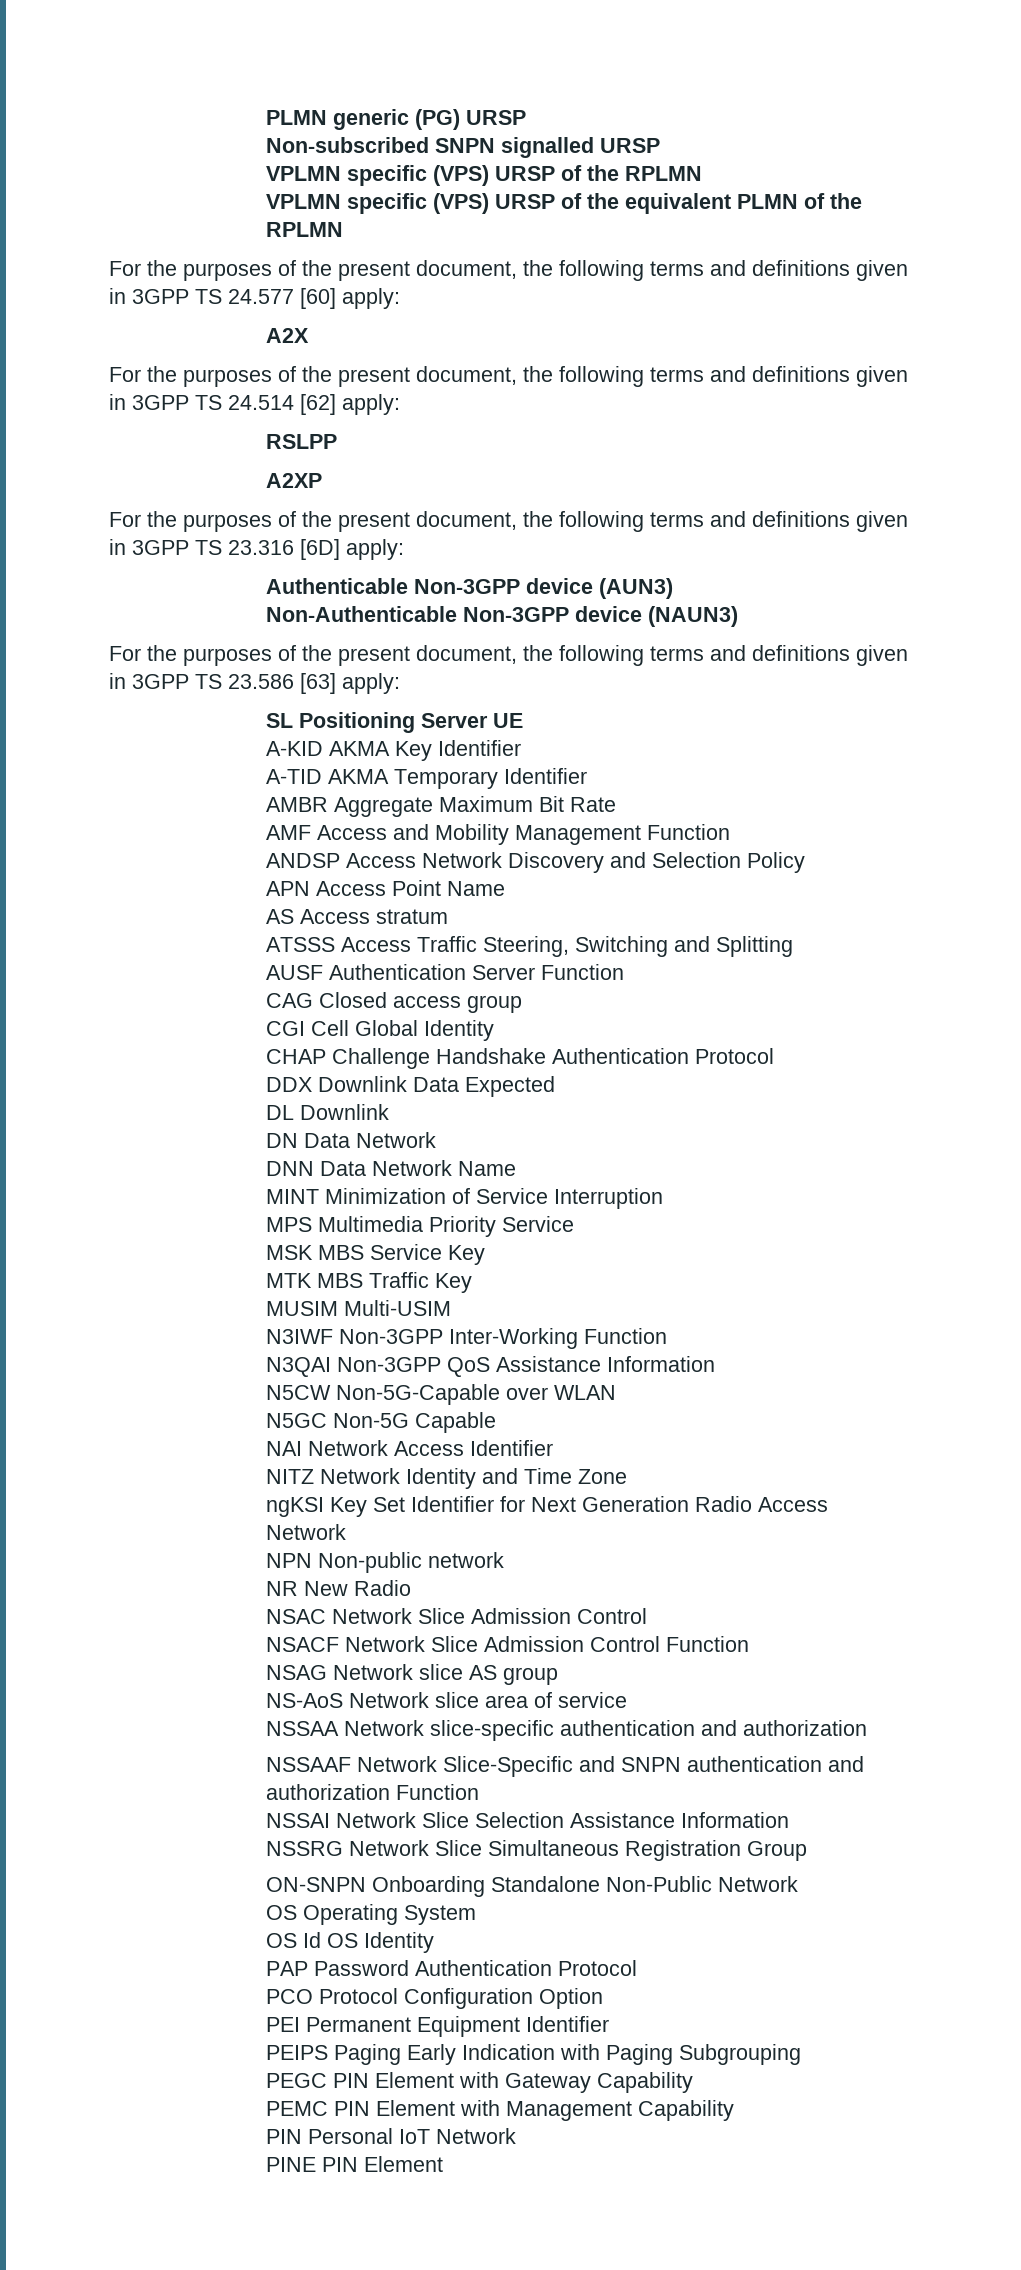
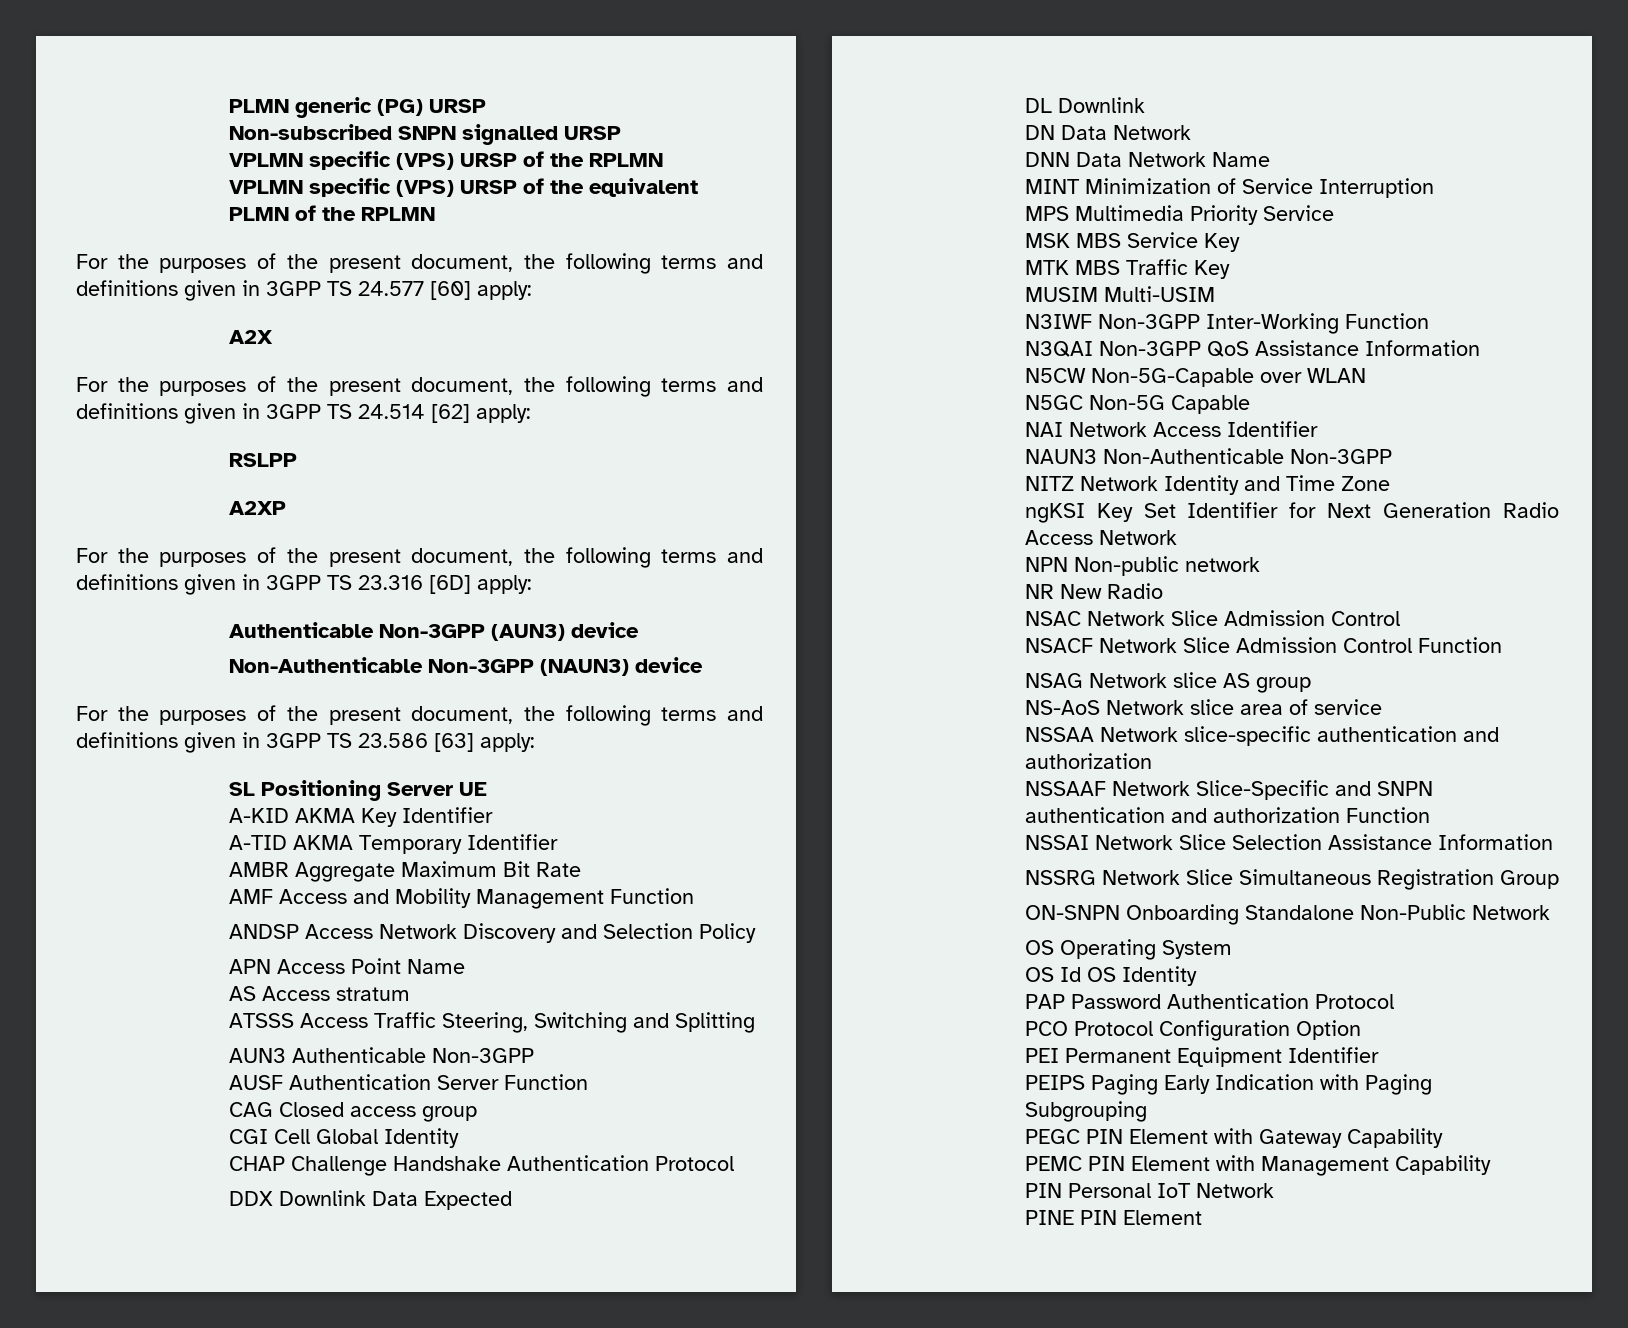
- Authenticable Non-3GPP device (AUN3)
- Non-Authenticable Non-3GPP device (NAUN3)
+ Authenticable Non-3GPP (AUN3) device
+ Non-Authenticable Non-3GPP (NAUN3) device
+ AUN3 Authenticable Non-3GPP
+ NAUN3 Non-Authenticable Non-3GPP

